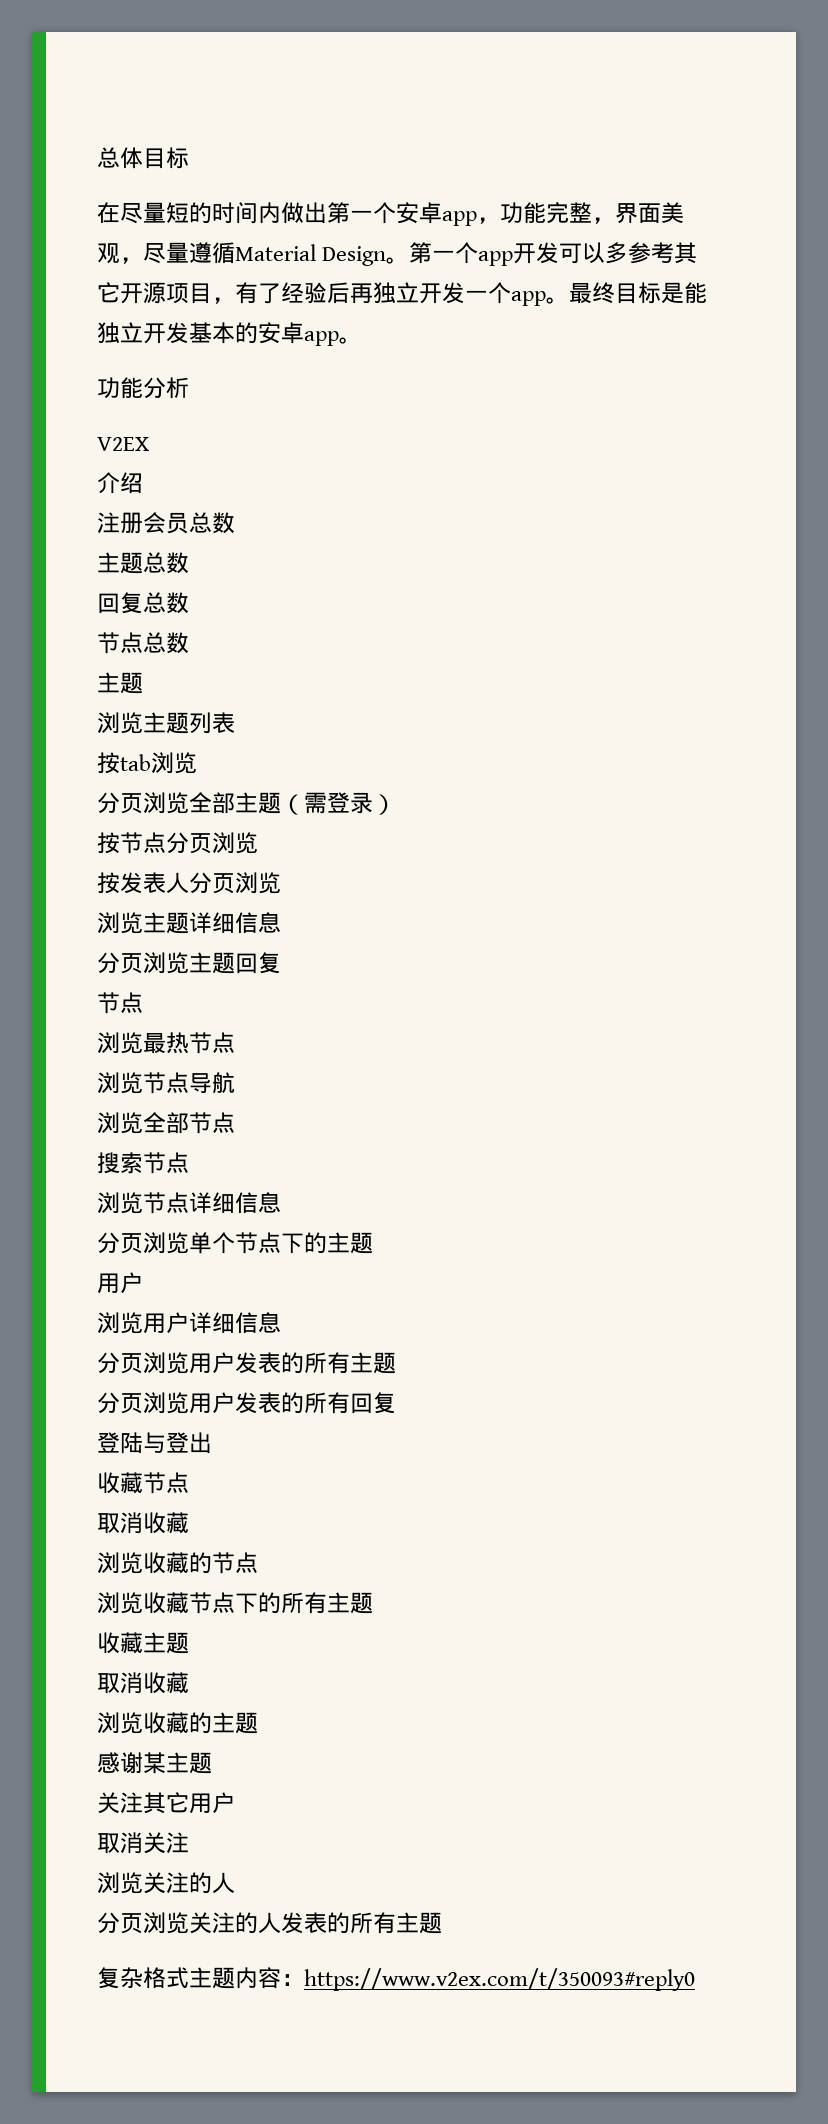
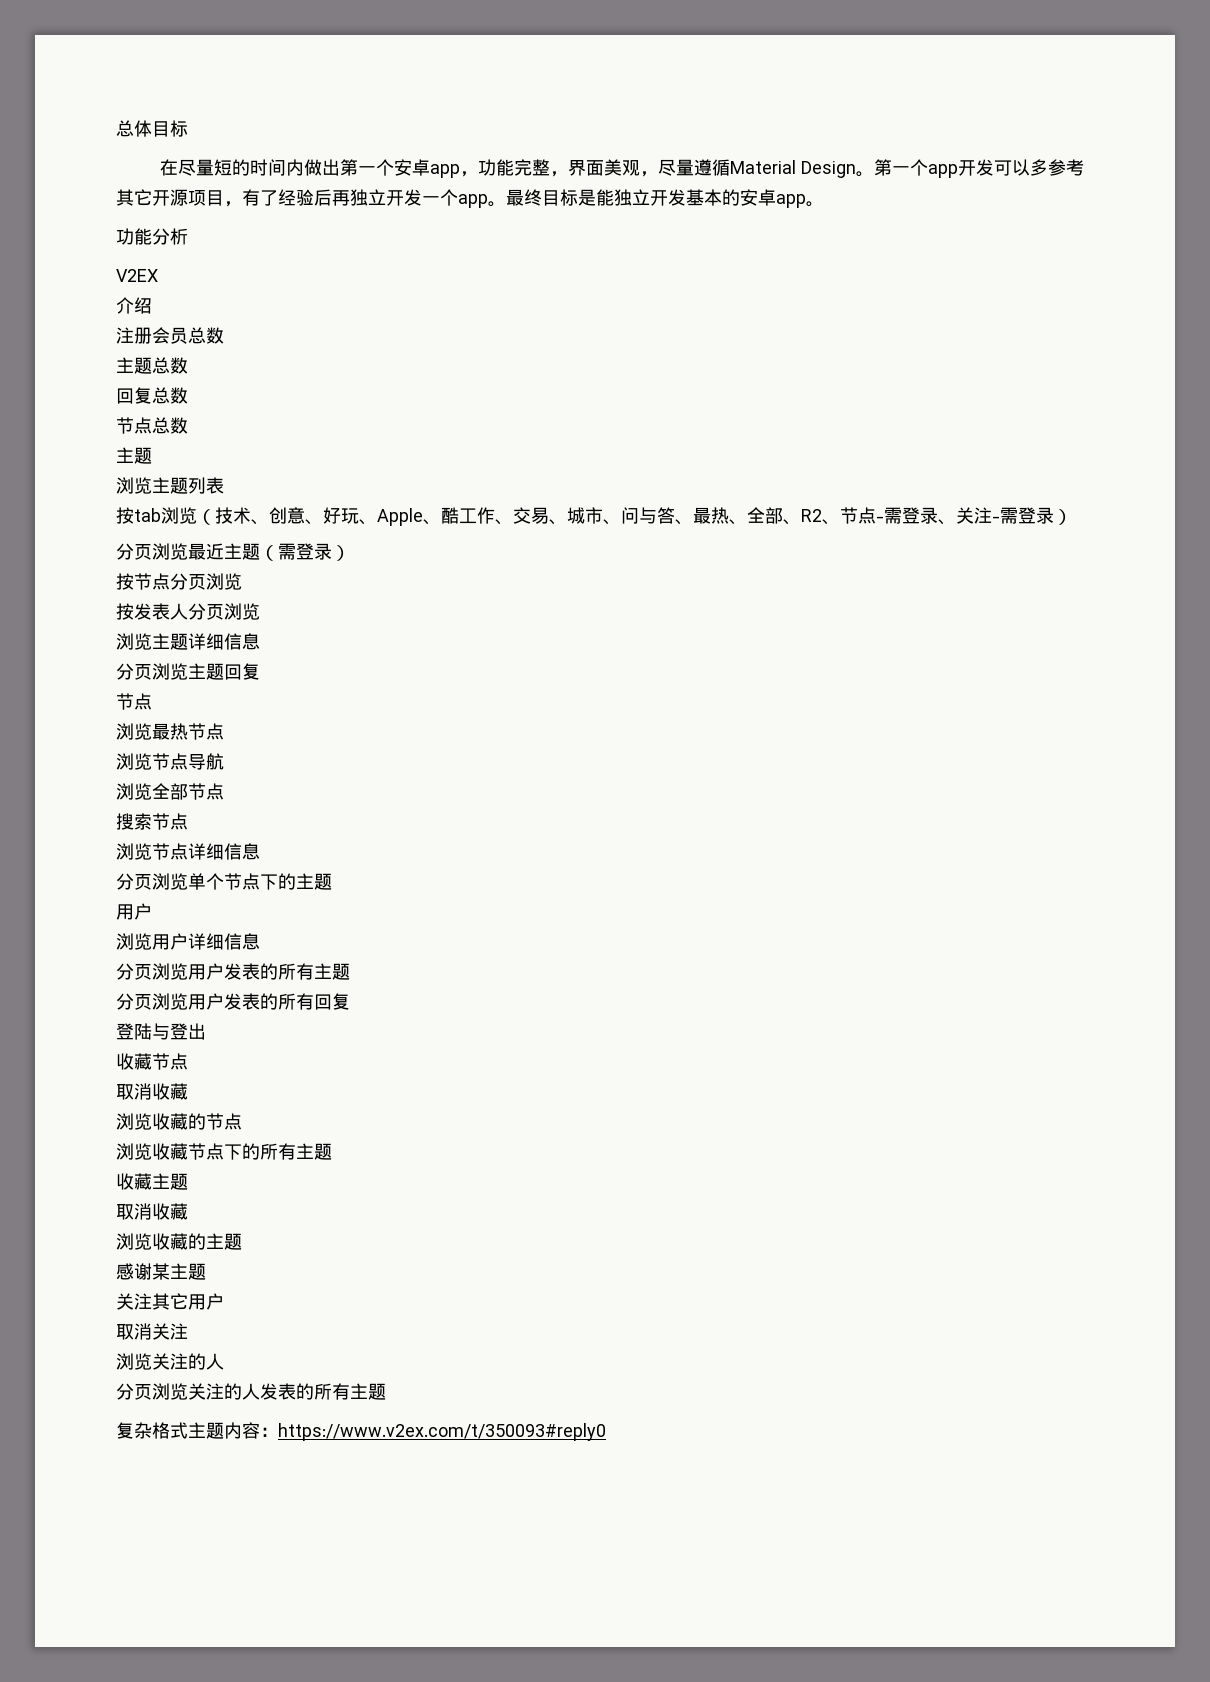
- 按tab浏览
- 分页浏览全部主题（需登录）
+ 按tab浏览（技术、创意、好玩、Apple、酷工作、交易、城市、问与答、最热、全部、R2、节点-需登录、关注-需登录）
+ 分页浏览最近主题（需登录）

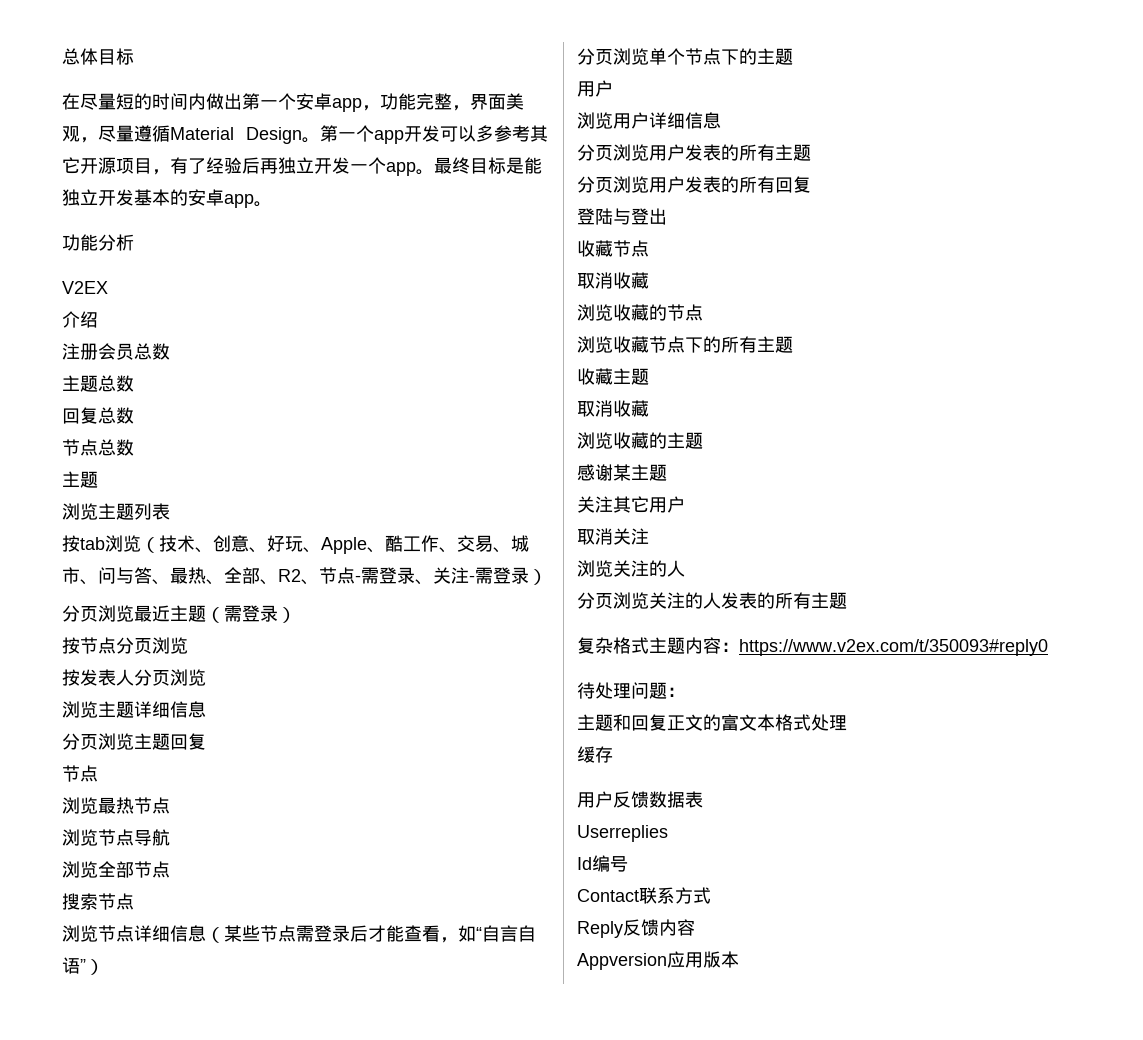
- 浏览节点详细信息
+ 浏览节点详细信息（某些节点需登录后才能查看，如“自言自语”）
+ 待处理问题：
+ 主题和回复正文的富文本格式处理
+ 缓存
+ 用户反馈数据表
+ Userreplies
+ Id编号
+ Contact联系方式
+ Reply反馈内容
+ Appversion应用版本

